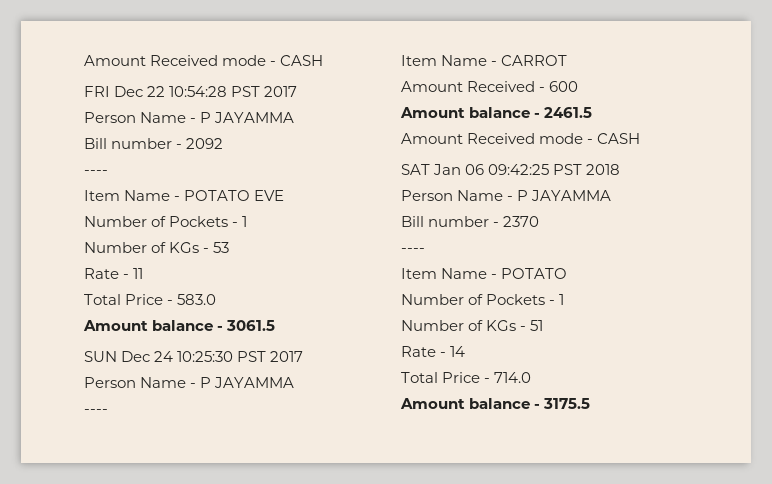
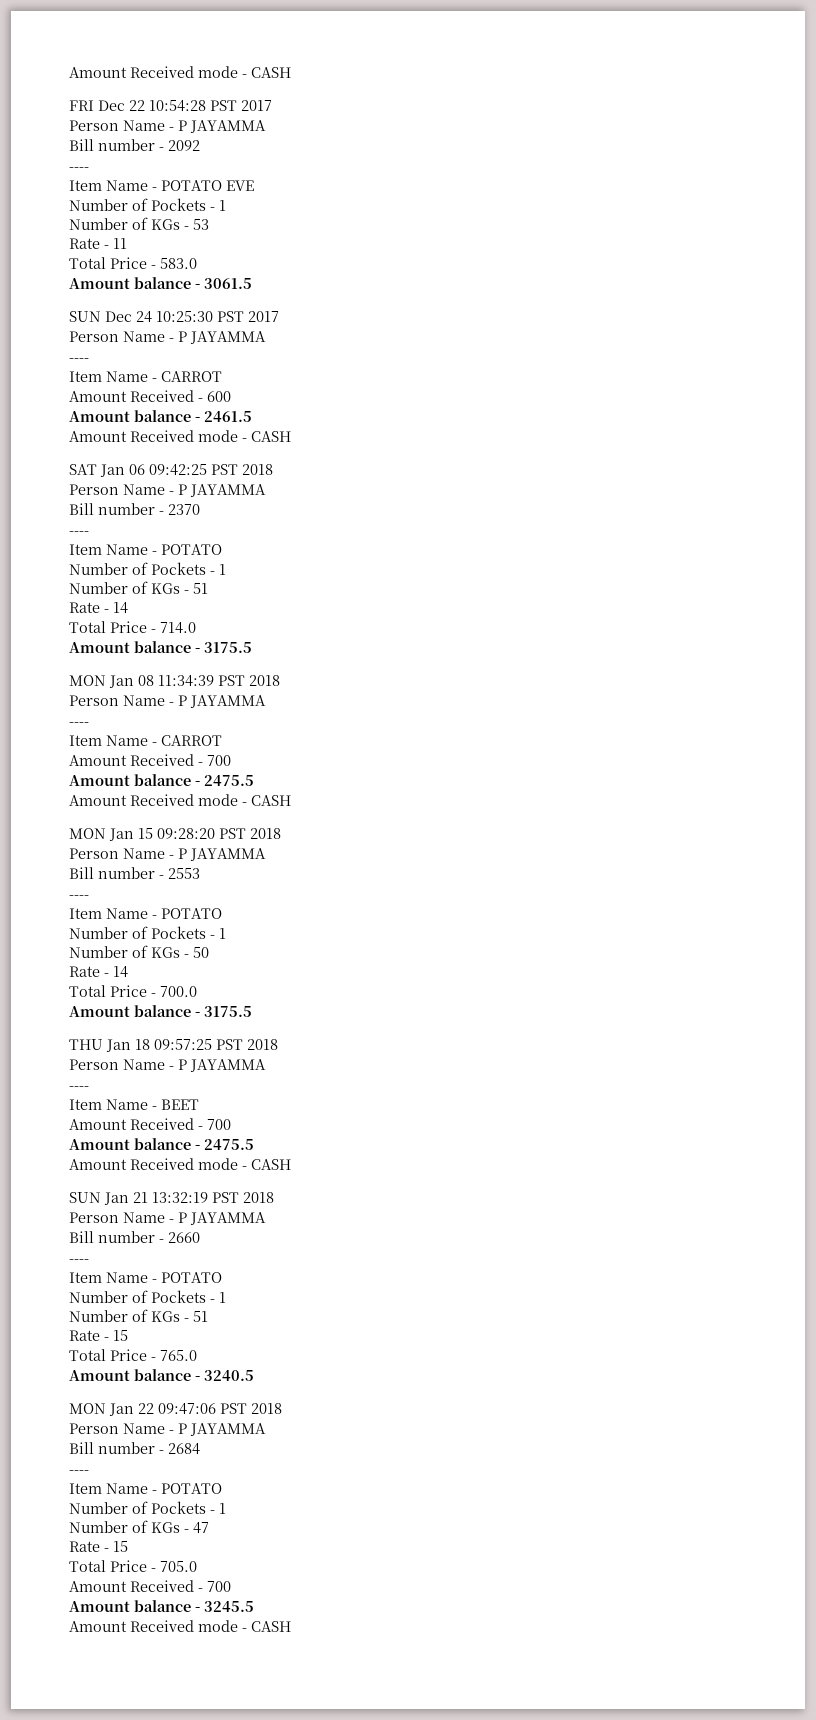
+ MON Jan 08 11:34:39 PST 2018
+ Person Name - P JAYAMMA
+ ----
+ Item Name - CARROT
+ Amount Received - 700
+ Amount balance - 2475.5
+ Amount Received mode - CASH
+ MON Jan 15 09:28:20 PST 2018
+ Person Name - P JAYAMMA
+ Bill number - 2553
+ ----
+ Item Name - POTATO
+ Number of Pockets - 1
+ Number of KGs - 50
+ Rate - 14
+ Total Price - 700.0
+ Amount balance - 3175.5
+ THU Jan 18 09:57:25 PST 2018
+ Person Name - P JAYAMMA
+ ----
+ Item Name - BEET
+ Amount Received - 700
+ Amount balance - 2475.5
+ Amount Received mode - CASH
+ SUN Jan 21 13:32:19 PST 2018
+ Person Name - P JAYAMMA
+ Bill number - 2660
+ ----
+ Item Name - POTATO
+ Number of Pockets - 1
+ Number of KGs - 51
+ Rate - 15
+ Total Price - 765.0
+ Amount balance - 3240.5
+ MON Jan 22 09:47:06 PST 2018
+ Person Name - P JAYAMMA
+ Bill number - 2684
+ ----
+ Item Name - POTATO
+ Number of Pockets - 1
+ Number of KGs - 47
+ Rate - 15
+ Total Price - 705.0
+ Amount Received - 700
+ Amount balance - 3245.5
+ Amount Received mode - CASH

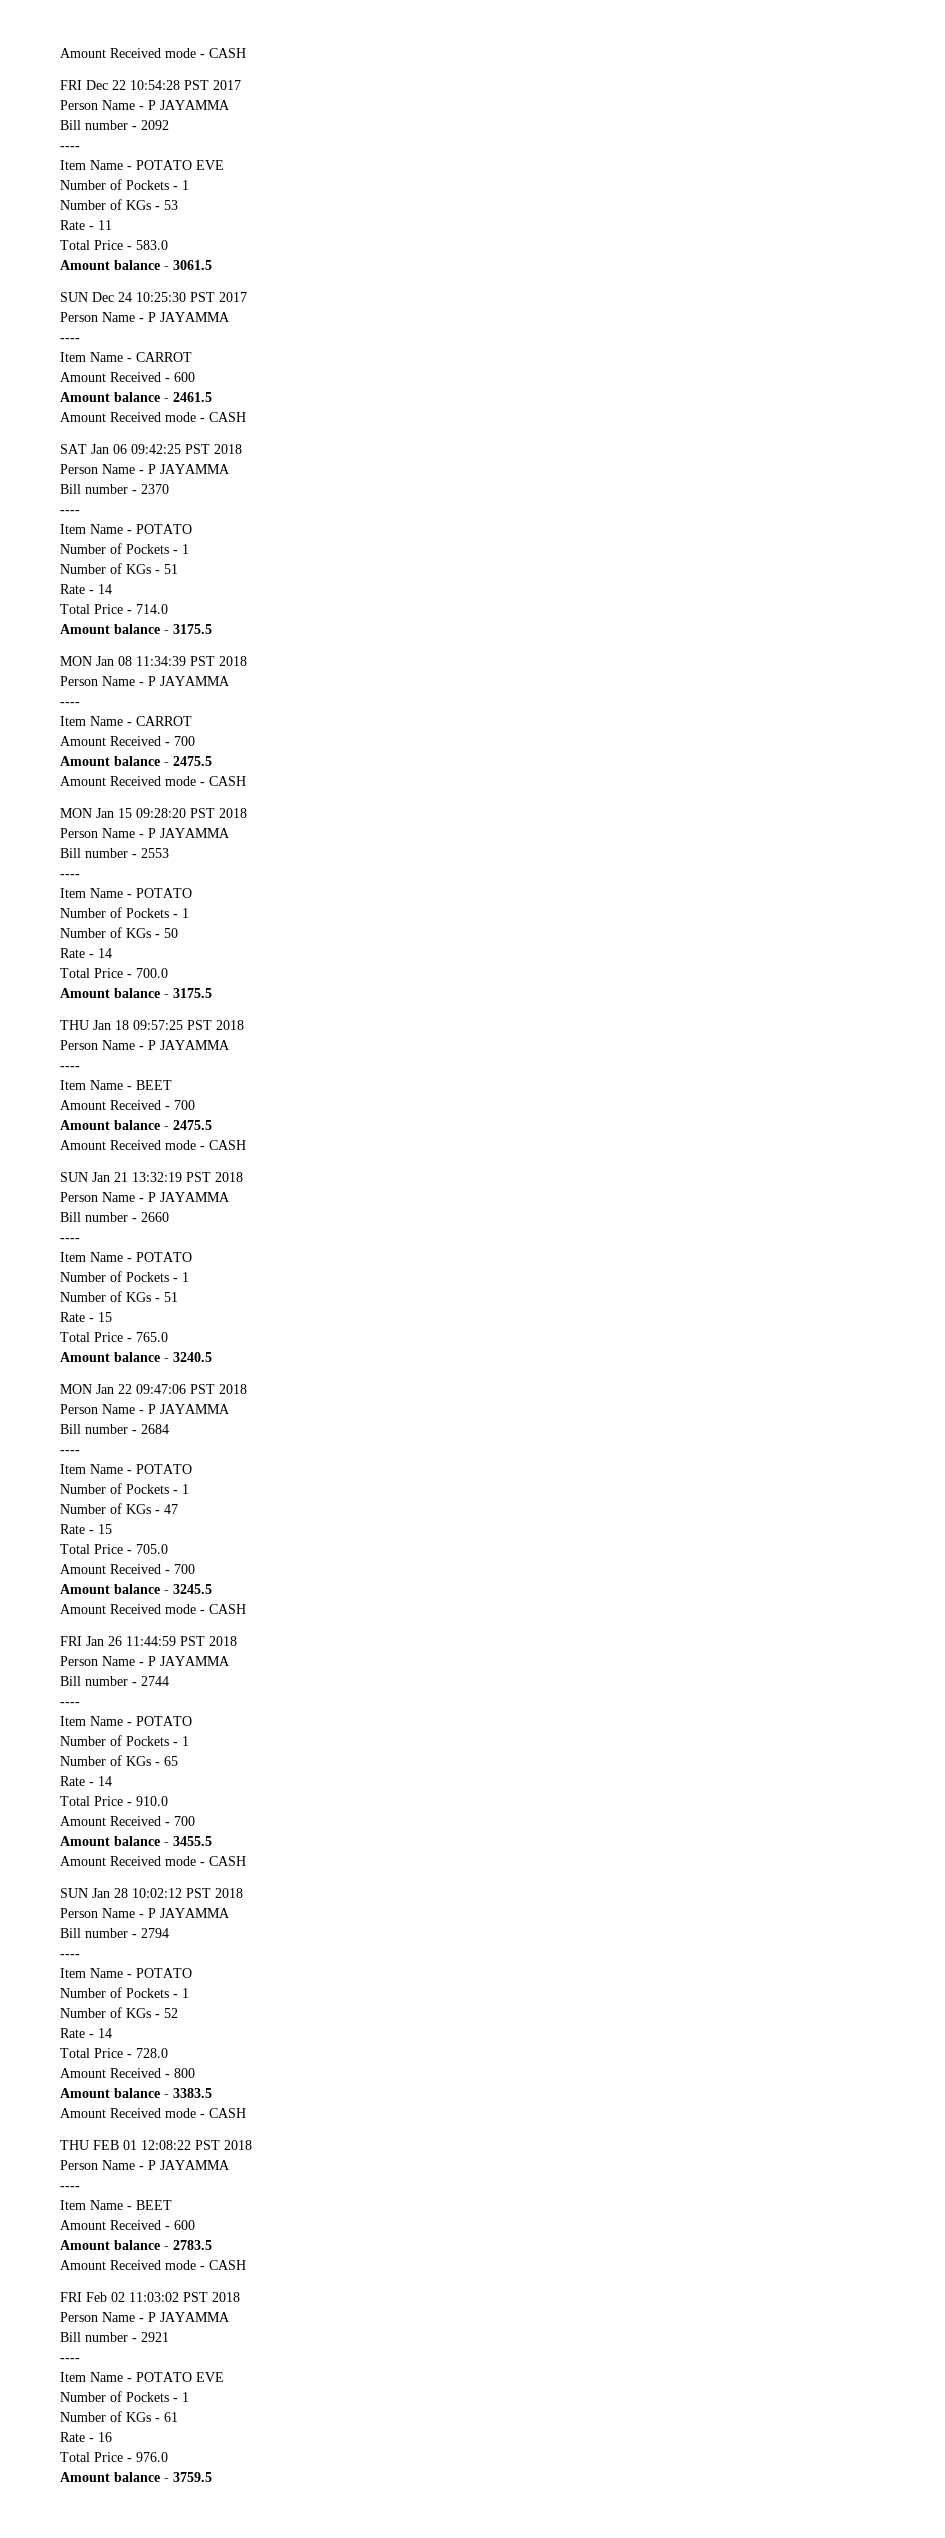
+ FRI Jan 26 11:44:59 PST 2018
+ Person Name - P JAYAMMA
+ Bill number - 2744
+ ----
+ Item Name - POTATO
+ Number of Pockets - 1
+ Number of KGs - 65
+ Rate - 14
+ Total Price - 910.0
+ Amount Received - 700
+ Amount balance - 3455.5
+ Amount Received mode - CASH
+ SUN Jan 28 10:02:12 PST 2018
+ Person Name - P JAYAMMA
+ Bill number - 2794
+ ----
+ Item Name - POTATO
+ Number of Pockets - 1
+ Number of KGs - 52
+ Rate - 14
+ Total Price - 728.0
+ Amount Received - 800
+ Amount balance - 3383.5
+ Amount Received mode - CASH
+ THU FEB 01 12:08:22 PST 2018
+ Person Name - P JAYAMMA
+ ----
+ Item Name - BEET
+ Amount Received - 600
+ Amount balance - 2783.5
+ Amount Received mode - CASH
+ FRI Feb 02 11:03:02 PST 2018
+ Person Name - P JAYAMMA
+ Bill number - 2921
+ ----
+ Item Name - POTATO EVE
+ Number of Pockets - 1
+ Number of KGs - 61
+ Rate - 16
+ Total Price - 976.0
+ Amount balance - 3759.5

